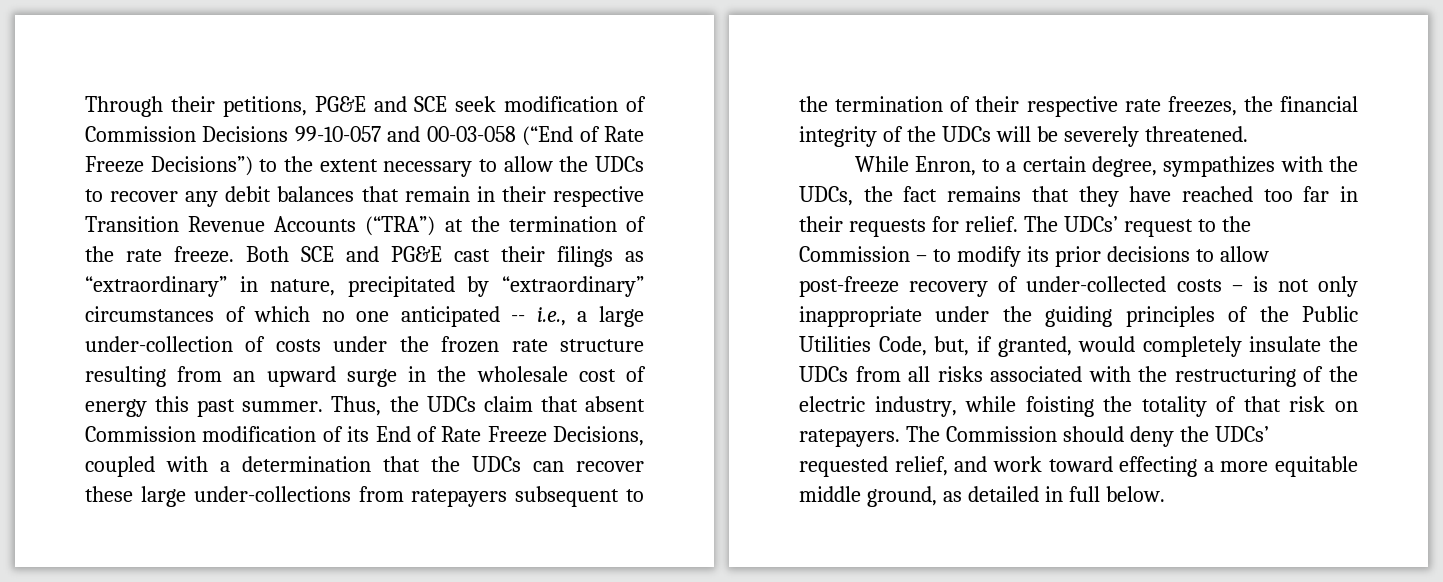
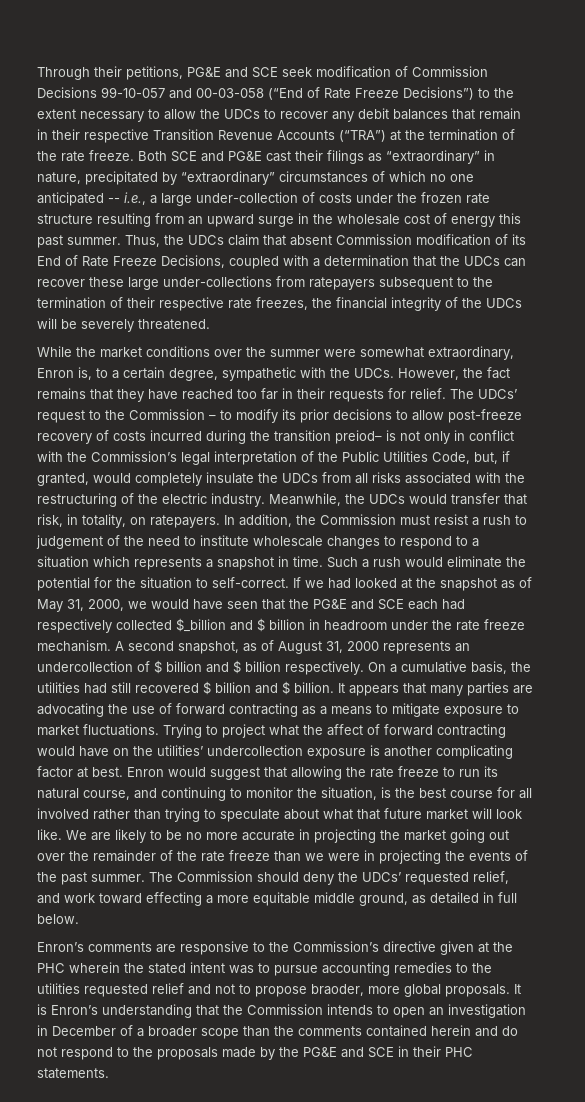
- While Enron, to a certain degree, sympathizes with the UDCs, the fact remains that they have reached too far in their requests for relief.
+ While the market conditions over the summer were somewhat extraordinary, Enron is, to a certain degree, sympathetic with the UDCs. However, the fact remains that they have reached too far in their requests for relief.
- The UDCs’ request to the Commission – to modify its prior decisions to allow post-freeze recovery of under-collected costs – is not only inappropriate under the guiding principles of the Public Utilities Code, but, if granted, would completely insulate the UDCs from all risks associated with the restructuring of the electric industry, while foisting the totality of that risk on ratepayers.
+ The UDCs’ request to the Commission – to modify its prior decisions to allow post-freeze recovery of costs incurred during the transition preiod– is not only in conflict with the Commission’s legal interpretation of the Public Utilities Code, but, if granted, would completely insulate the UDCs from all risks associated with the restructuring of the electric industry. Meanwhile, the UDCs would transfer that risk, in totality, on ratepayers. In addition, the Commission must resist a rush to judgement of the need to institute wholescale changes to respond to a situation which represents a snapshot in time. Such a rush would eliminate the potential for the situation to self-correct. If we had looked at the snapshot as of May 31, 2000, we would have seen that the PG&E and SCE each had respectively collected $_billion and $ billion in headroom under the rate freeze mechanism. A second snapshot, as of August 31, 2000 represents an undercollection of $ billion and $ billion respectively. On a cumulative basis, the utilities had still recovered $ billion and $ billion. It appears that many parties are advocating the use of forward contracting as a means to mitigate exposure to market fluctuations. Trying to project what the affect of forward contracting would have on the utilities’ undercollection exposure is another complicating factor at best. Enron would suggest that allowing the rate freeze to run its natural course, and continuing to monitor the situation, is the best course for all involved rather than trying to speculate about what that future market will look like. We are likely to be no more accurate in projecting the market going out over the remainder of the rate freeze than we were in projecting the events of the past summer.
+ Enron’s comments are responsive to the Commission’s directive given at the PHC wherein the stated intent was to pursue accounting remedies to the utilities requested relief and not to propose braoder, more global proposals. It is Enron’s understanding that the Commission intends to open an investigation in December of a broader scope than the comments contained herein and do not respond to the proposals made by the PG&E and SCE in their PHC statements.

